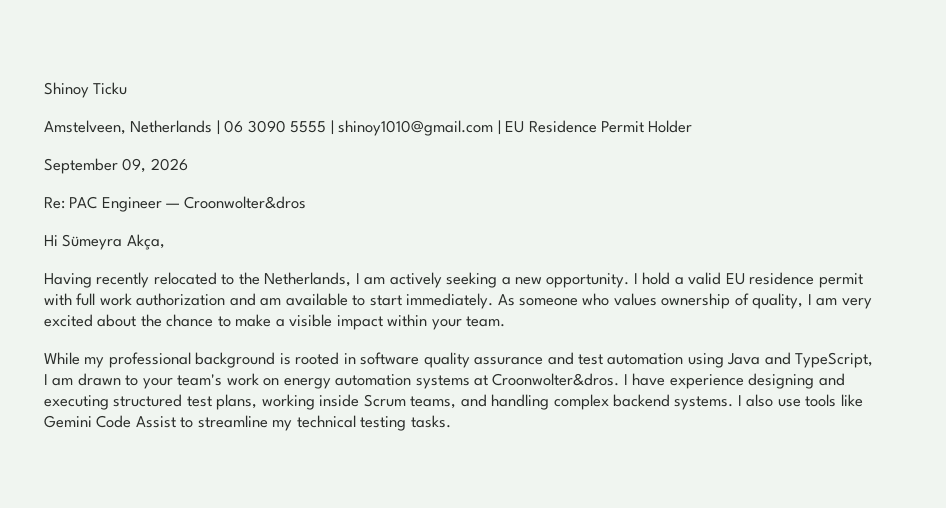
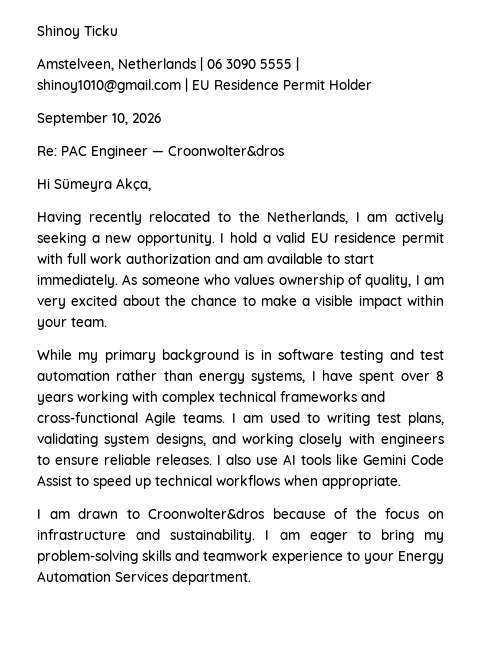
- September 09, 2026
+ September 10, 2026
- While my professional background is rooted in software quality assurance and test automation using Java and TypeScript, I am drawn to your team's work on energy automation systems at Croonwolter&dros. I have experience designing and executing structured test plans, working inside Scrum teams, and handling complex backend systems.
+ While my primary background is in software testing and test automation rather than energy systems, I have spent over 8 years working with complex technical frameworks and cross-functional Agile teams. I am used to writing test plans, validating system designs, and working closely with engineers to ensure reliable releases.
- I also use tools like Gemini Code Assist to streamline my technical testing tasks.
+ I also use AI tools like Gemini Code Assist to speed up technical workflows when appropriate.
+ I am drawn to Croonwolter&dros because of the focus on infrastructure and sustainability. I am eager to bring my problem-solving skills and teamwork experience to your Energy Automation Services department.

